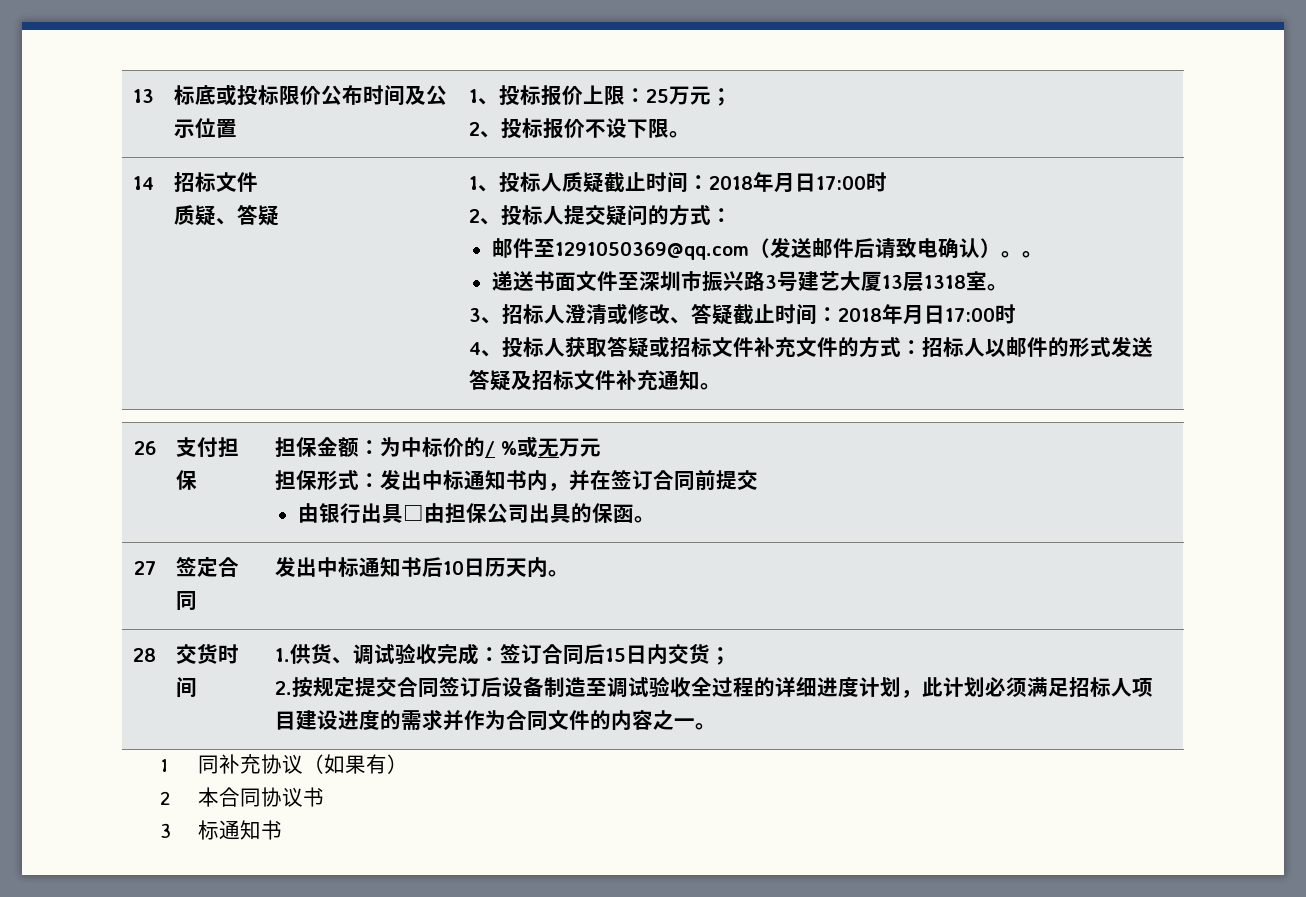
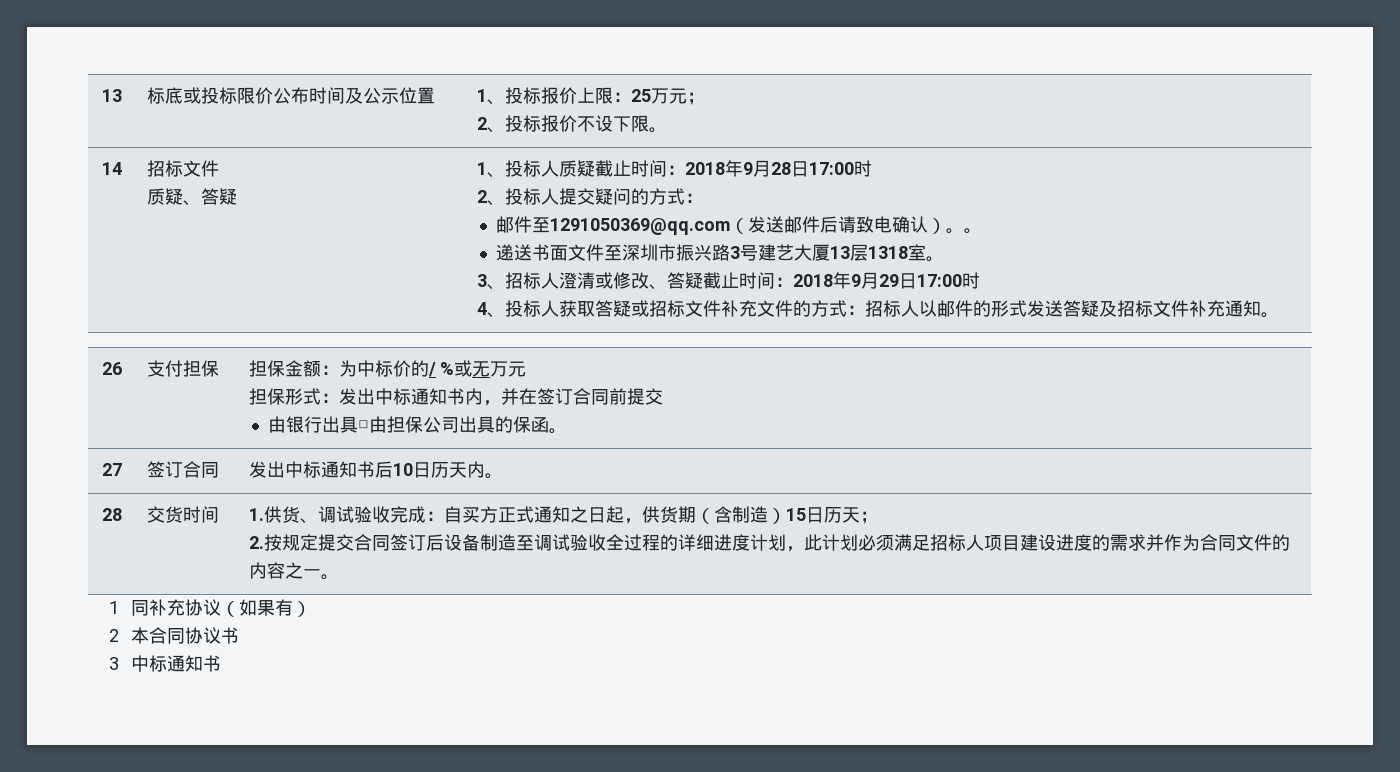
- 1、投标人质疑截止时间：2018年月日17:00时
+ 1、投标人质疑截止时间：2018年9月28日17:00时
- 3、招标人澄清或修改、答疑截止时间：2018年月日17:00时
+ 3、招标人澄清或修改、答疑截止时间：2018年9月29日17:00时
- 27 | 签定合同 | 发出中标通知书后10日历天内。
+ 27 | 签订合同 | 发出中标通知书后10日历天内。
- 1.供货、调试验收完成：签订合同后15日内交货；
+ 1.供货、调试验收完成：自买方正式通知之日起，供货期（含制造）15日历天；
- 3标通知书
+ 3中标通知书

